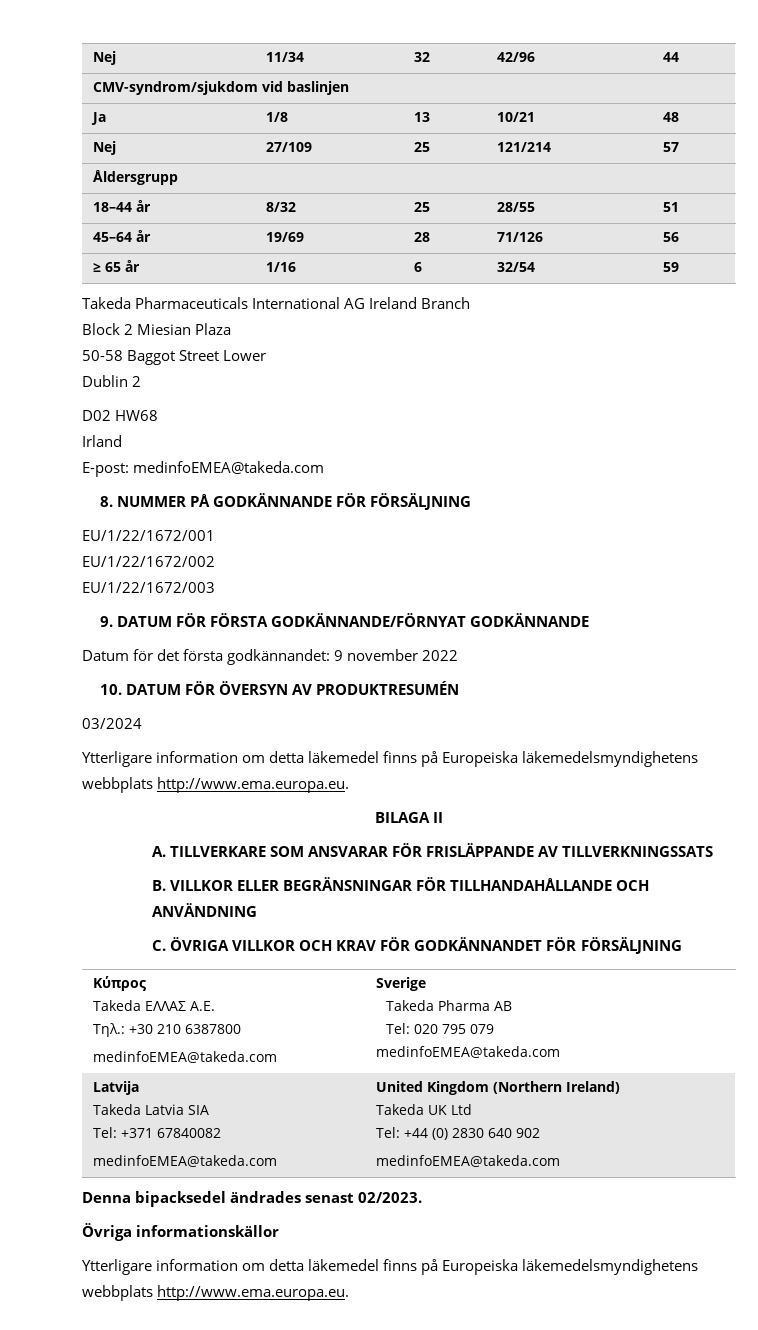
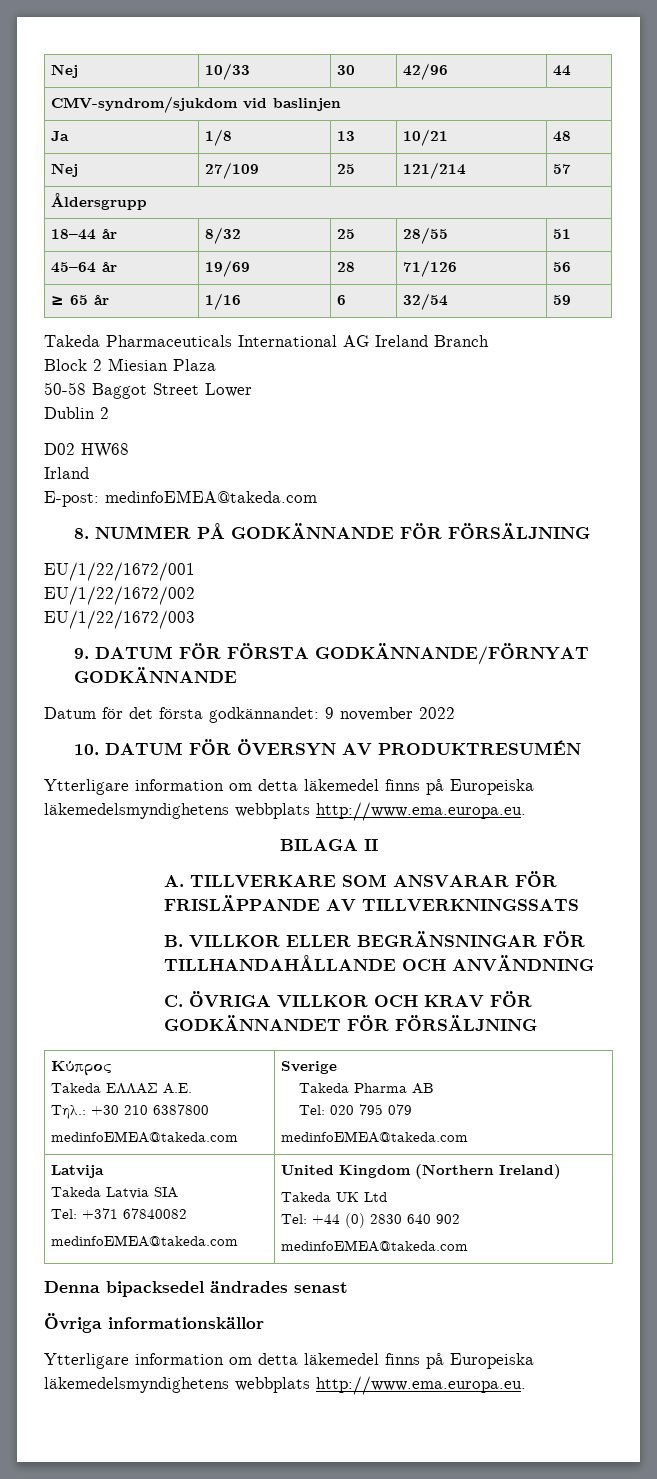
- Nej | 11/34 | 32 | 42/96 | 44
+ Nej | 10/33 | 30 | 42/96 | 44
- 03/2024
- Denna bipacksedel ändrades senast 02/2023.
+ Denna bipacksedel ändrades senast

